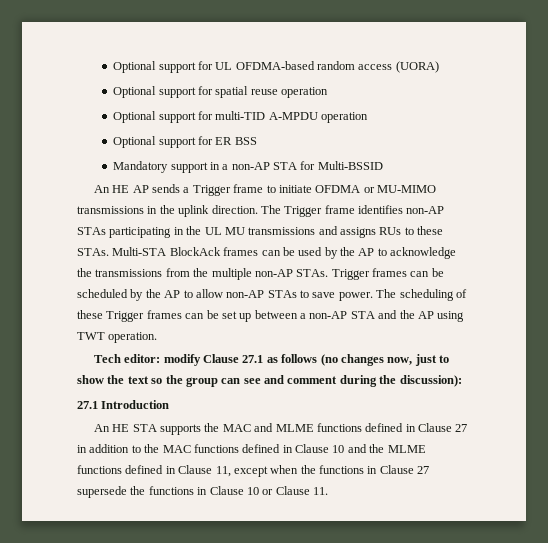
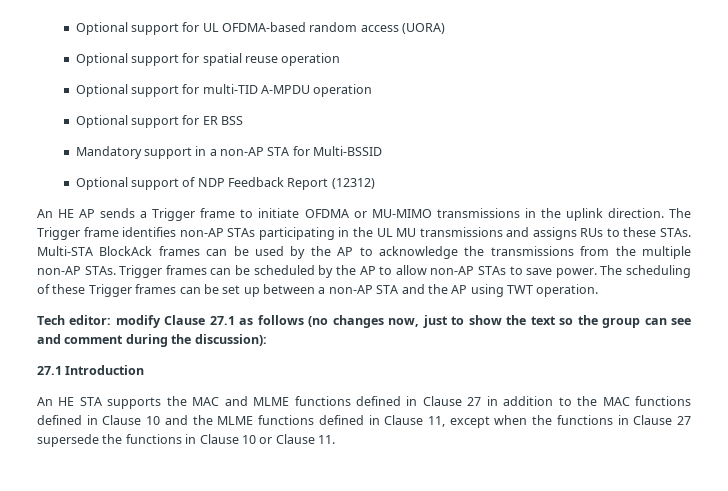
+ Optional support of NDP Feedback Report (12312)

